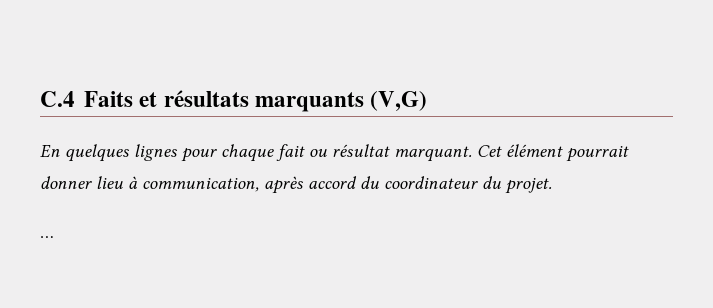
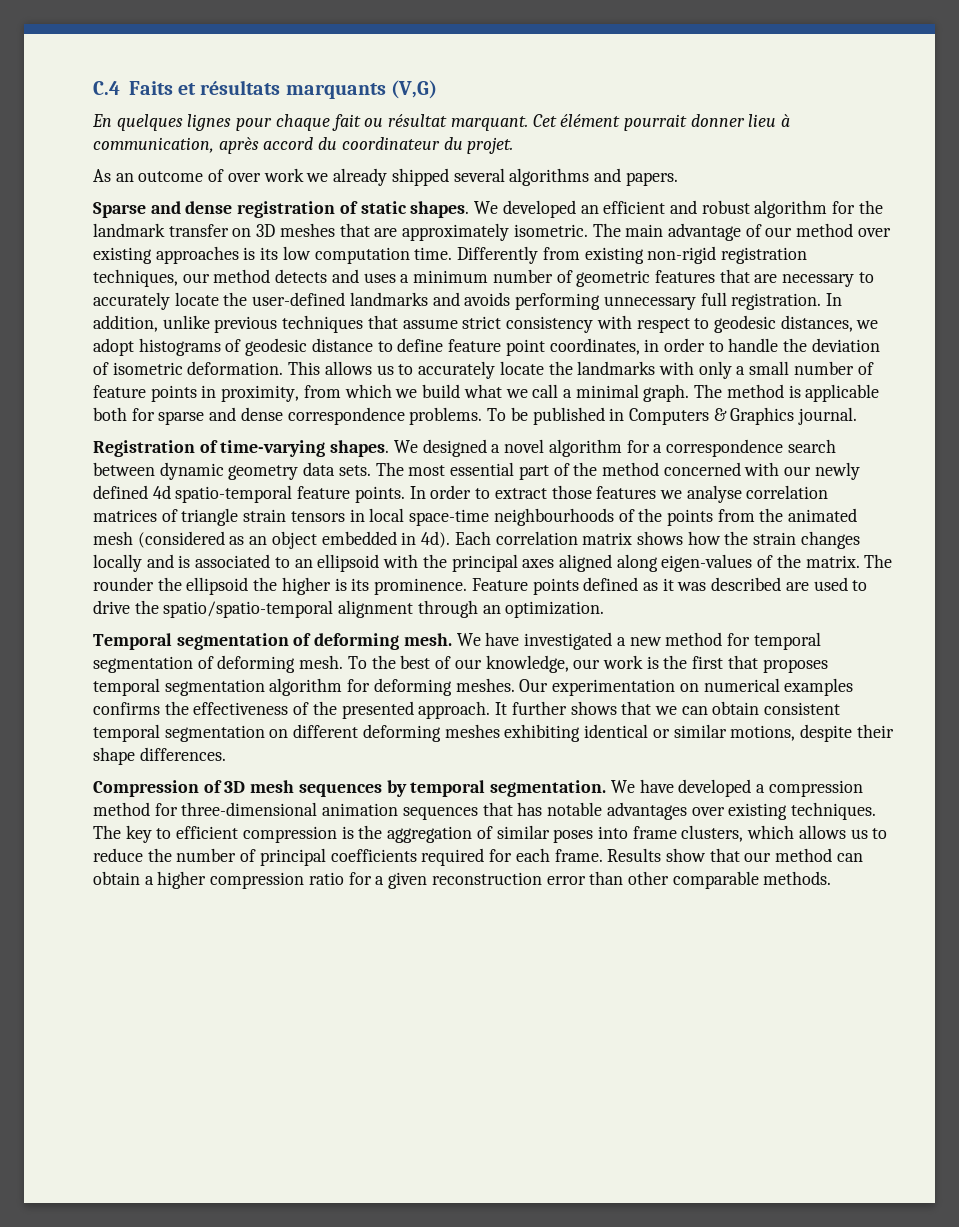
- …
+ As an outcome of over work we already shipped several algorithms and papers.
+ Sparse and dense registration of static shapes. We developed an efficient and robust algorithm for the landmark transfer on 3D meshes that are approximately isometric. The main advantage of our method over existing approaches is its low computation time. Differently from existing non-rigid registration techniques, our method detects and uses a minimum number of geometric features that are necessary to accurately locate the user-defined landmarks and avoids performing unnecessary full registration. In addition, unlike previous techniques that assume strict consistency with respect to geodesic distances, we adopt histograms of geodesic distance to define feature point coordinates, in order to handle the deviation of isometric deformation. This allows us to accurately locate the landmarks with only a small number of feature points in proximity, from which we build what we call a minimal graph. The method is applicable both for sparse and dense correspondence problems. To be published in Computers & Graphics journal.
+ Registration of time-varying shapes. We designed a novel algorithm for a correspondence search between dynamic geometry data sets. The most essential part of the method concerned with our newly defined 4d spatio-temporal feature points. In order to extract those features we analyse correlation matrices of triangle strain tensors in local space-time neighbourhoods of the points from the animated mesh (considered as an object embedded in 4d). Each correlation matrix shows how the strain changes locally and is associated to an ellipsoid with the principal axes aligned along eigen-values of the matrix. The rounder the ellipsoid the higher is its prominence. Feature points defined as it was described are used to drive the spatio/spatio-temporal alignment through an optimization.
+ Temporal segmentation of deforming mesh. We have investigated a new method for temporal segmentation of deforming mesh. To the best of our knowledge, our work is the first that proposes temporal segmentation algorithm for deforming meshes. Our experimentation on numerical examples confirms the effectiveness of the presented approach. It further shows that we can obtain consistent temporal segmentation on different deforming meshes exhibiting identical or similar motions, despite their shape differences.
+ Compression of 3D mesh sequences by temporal segmentation. We have developed a compression method for three-dimensional animation sequences that has notable advantages over existing techniques. The key to efficient compression is the aggregation of similar poses into frame clusters, which allows us to reduce the number of principal coefficients required for each frame. Results show that our method can obtain a higher compression ratio for a given reconstruction error than other comparable methods.

